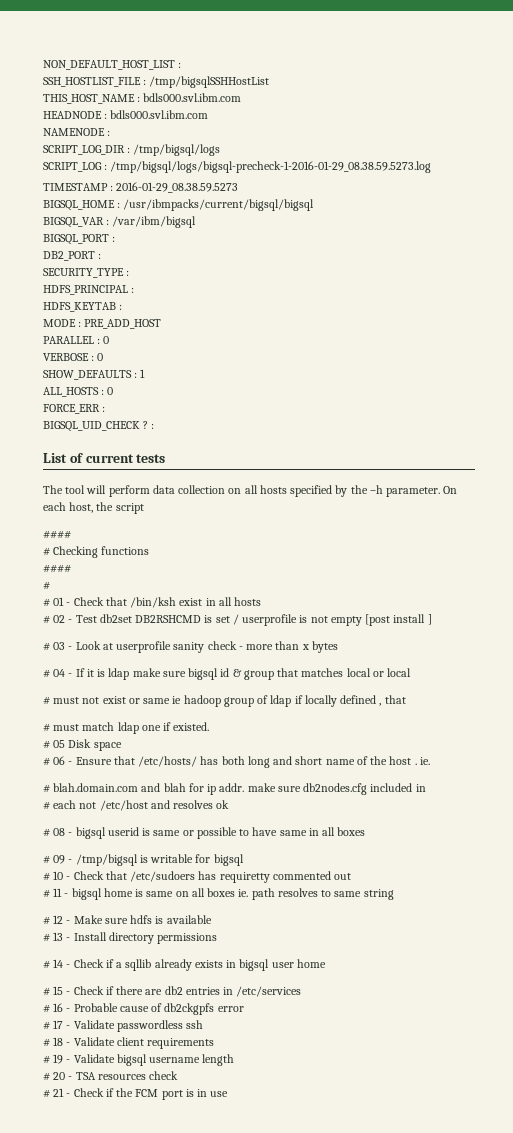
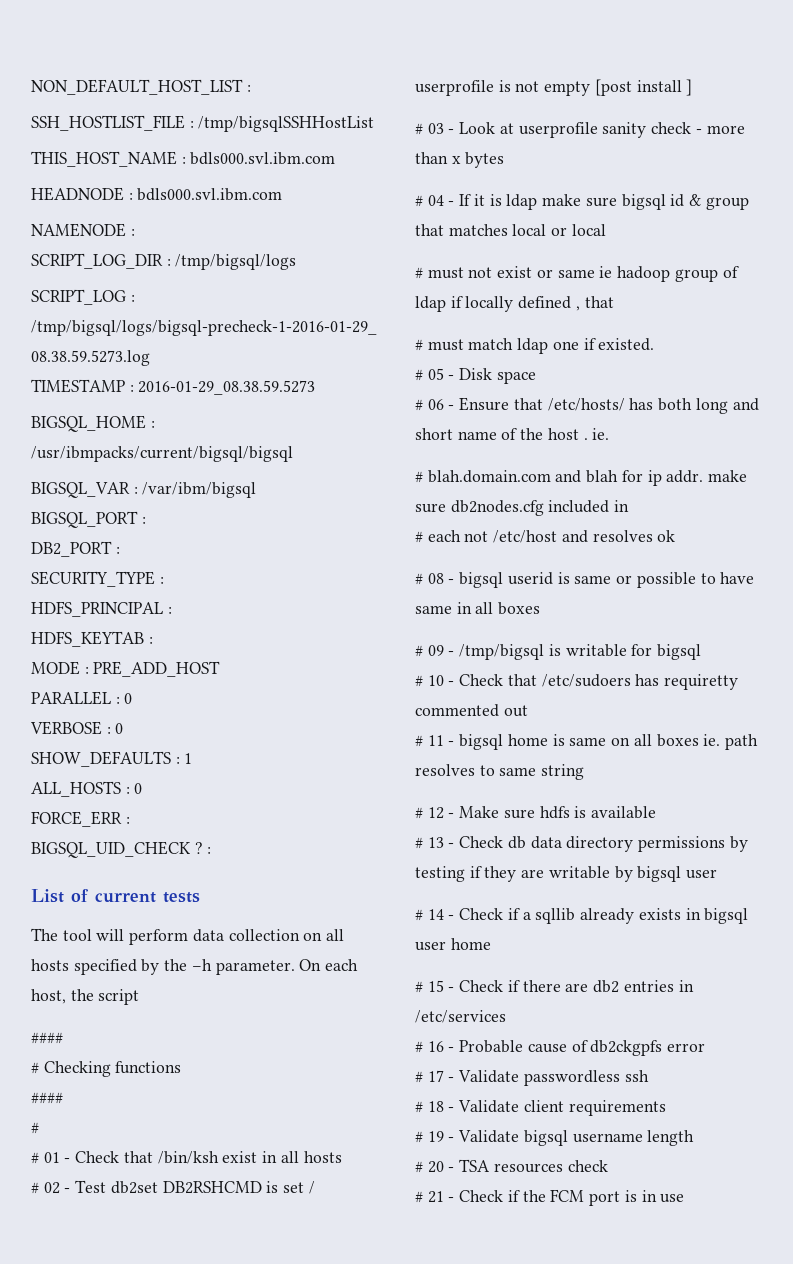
- # 05 Disk space
+ # 05 - Disk space
- # 13 - Install directory permissions
+ # 13 - Check db data directory permissions by testing if they are writable by bigsql user

